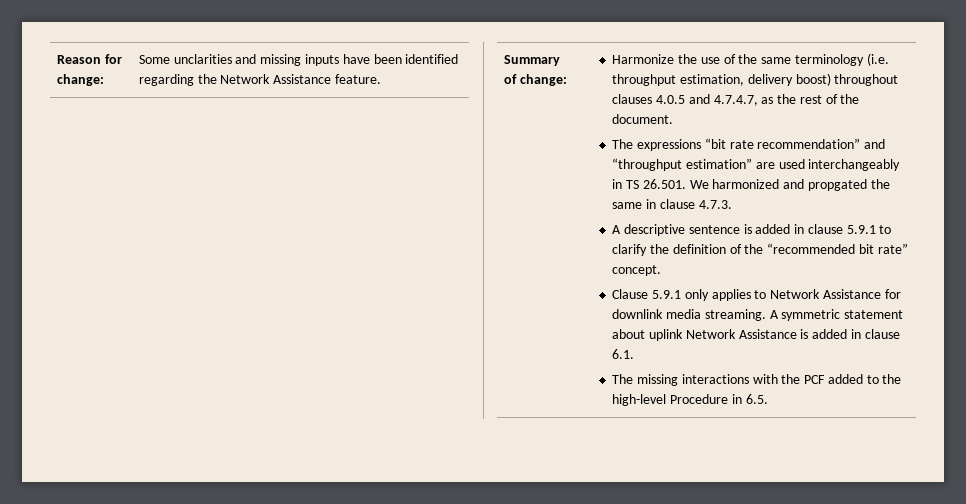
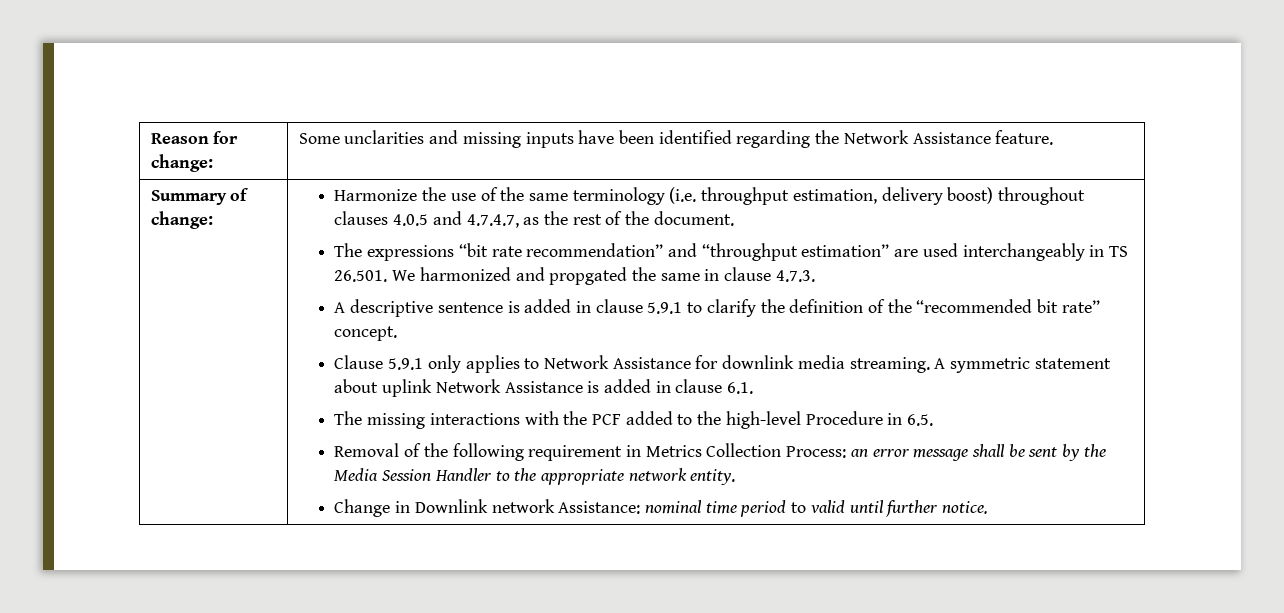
+ Removal of the following requirement in Metrics Collection Process: an error message shall be sent by the Media Session Handler to the appropriate network entity.
+ Change in Downlink network Assistance: nominal time period to valid until further notice.

